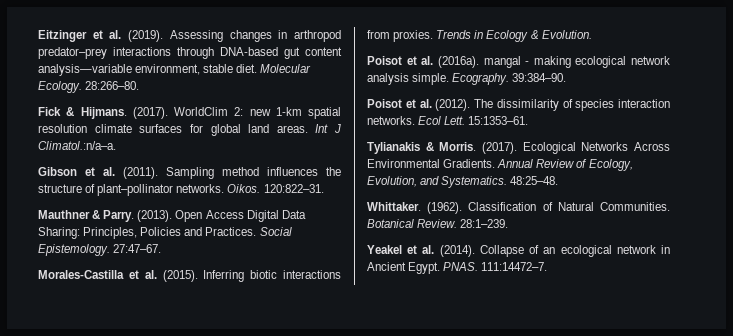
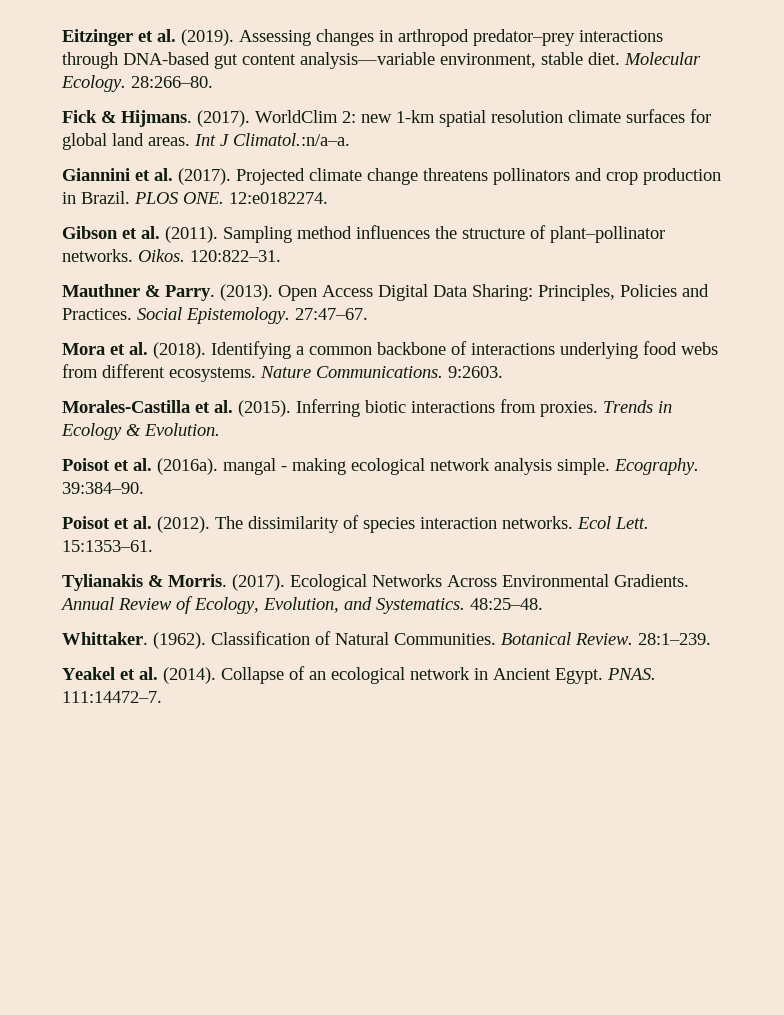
+ Giannini et al. (2017). Projected climate change threatens pollinators and crop production in Brazil. PLOS ONE. 12:e0182274.
+ Mora et al. (2018). Identifying a common backbone of interactions underlying food webs from different ecosystems. Nature Communications. 9:2603.

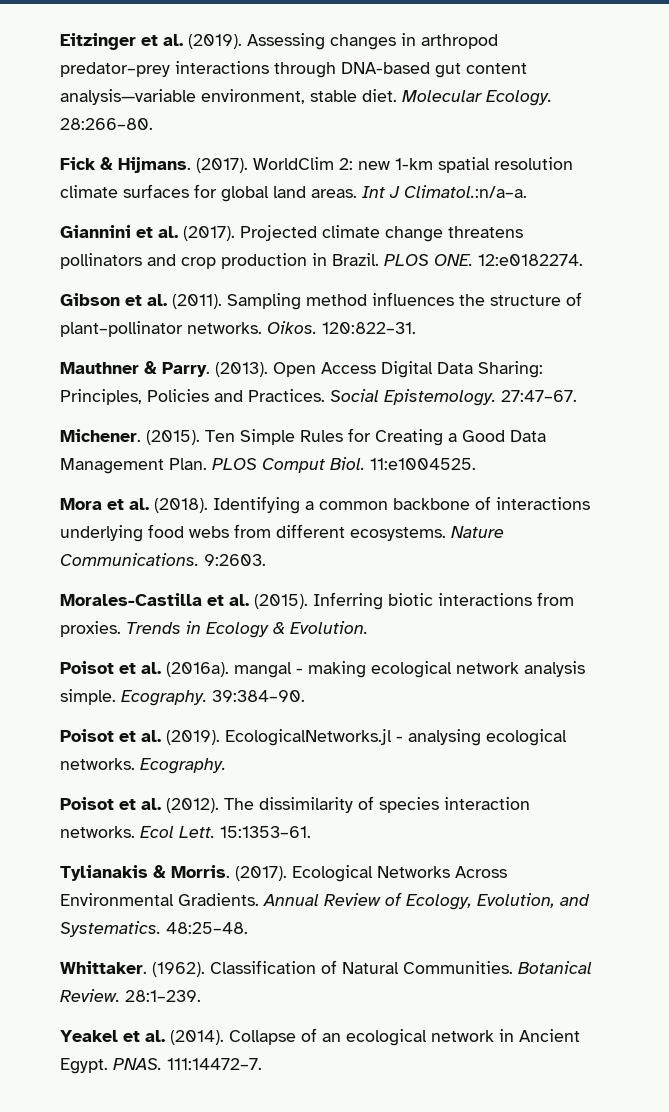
+ Michener. (2015). Ten Simple Rules for Creating a Good Data Management Plan. PLOS Comput Biol. 11:e1004525.
+ Poisot et al. (2019). EcologicalNetworks.jl - analysing ecological networks. Ecography.

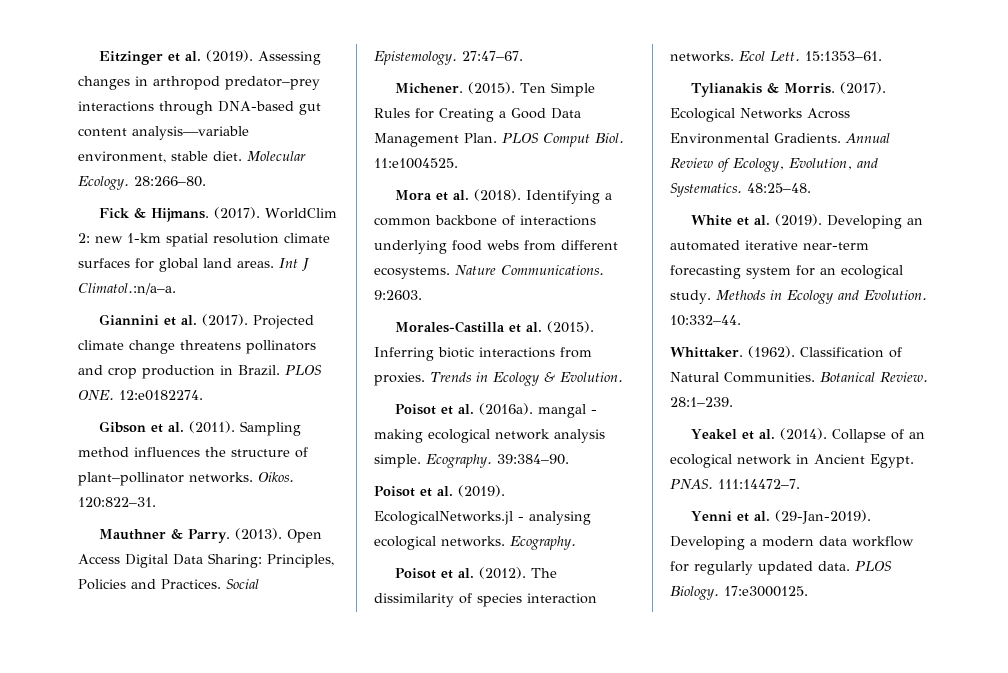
+ White et al. (2019). Developing an automated iterative near-term forecasting system for an ecological study. Methods in Ecology and Evolution. 10:332–44.
+ Yenni et al. (29-Jan-2019). Developing a modern data workflow for regularly updated data. PLOS Biology. 17:e3000125.

